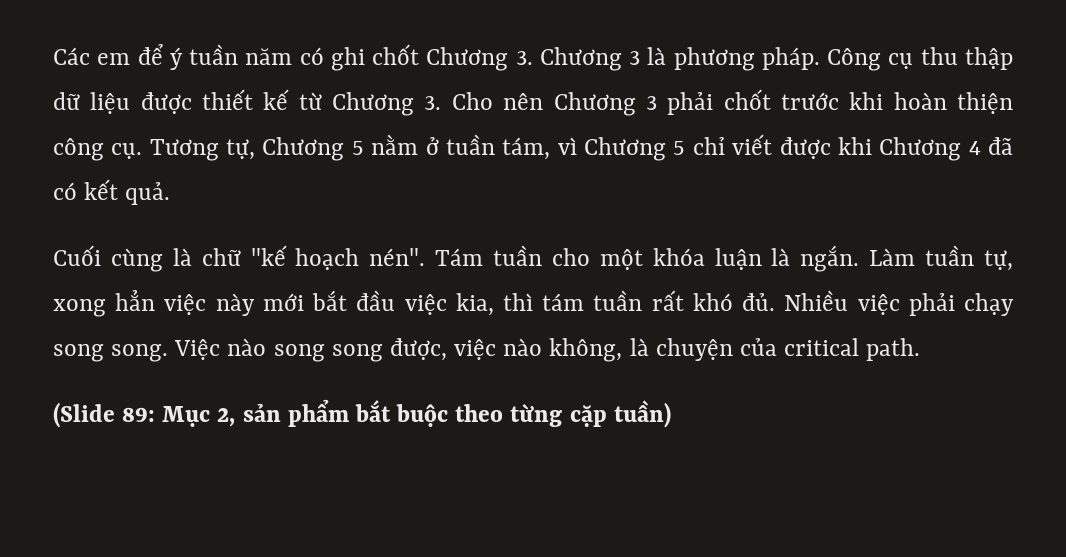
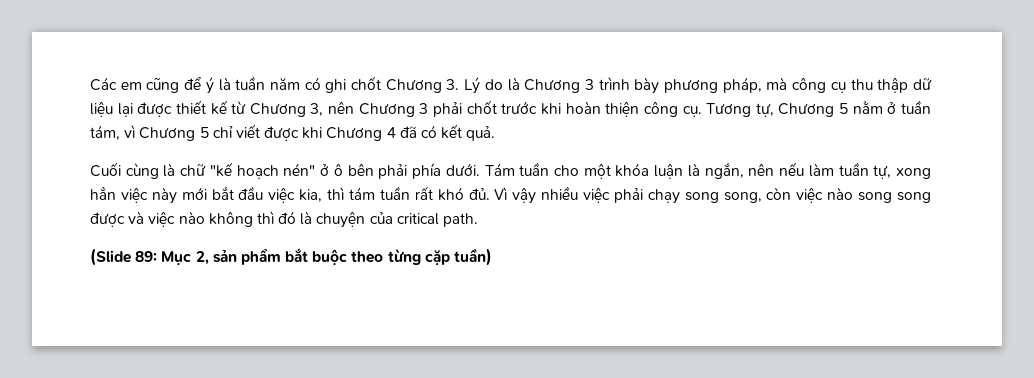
- Các em để ý tuần năm có ghi chốt Chương 3. Chương 3 là phương pháp. Công cụ thu thập dữ liệu được thiết kế từ Chương 3. Cho nên Chương 3 phải chốt trước khi hoàn thiện công cụ.
+ Các em cũng để ý là tuần năm có ghi chốt Chương 3. Lý do là Chương 3 trình bày phương pháp, mà công cụ thu thập dữ liệu lại được thiết kế từ Chương 3, nên Chương 3 phải chốt trước khi hoàn thiện công cụ.
- Cuối cùng là chữ "kế hoạch nén".
+ Cuối cùng là chữ "kế hoạch nén" ở ô bên phải phía dưới.
- Tám tuần cho một khóa luận là ngắn. Làm tuần tự, xong hẳn việc này mới bắt đầu việc kia, thì tám tuần rất khó đủ.
+ Tám tuần cho một khóa luận là ngắn, nên nếu làm tuần tự, xong hẳn việc này mới bắt đầu việc kia, thì tám tuần rất khó đủ.
- Nhiều việc phải chạy song song. Việc nào song song được, việc nào không, là chuyện của critical path.
+ Vì vậy nhiều việc phải chạy song song, còn việc nào song song được và việc nào không thì đó là chuyện của critical path.

